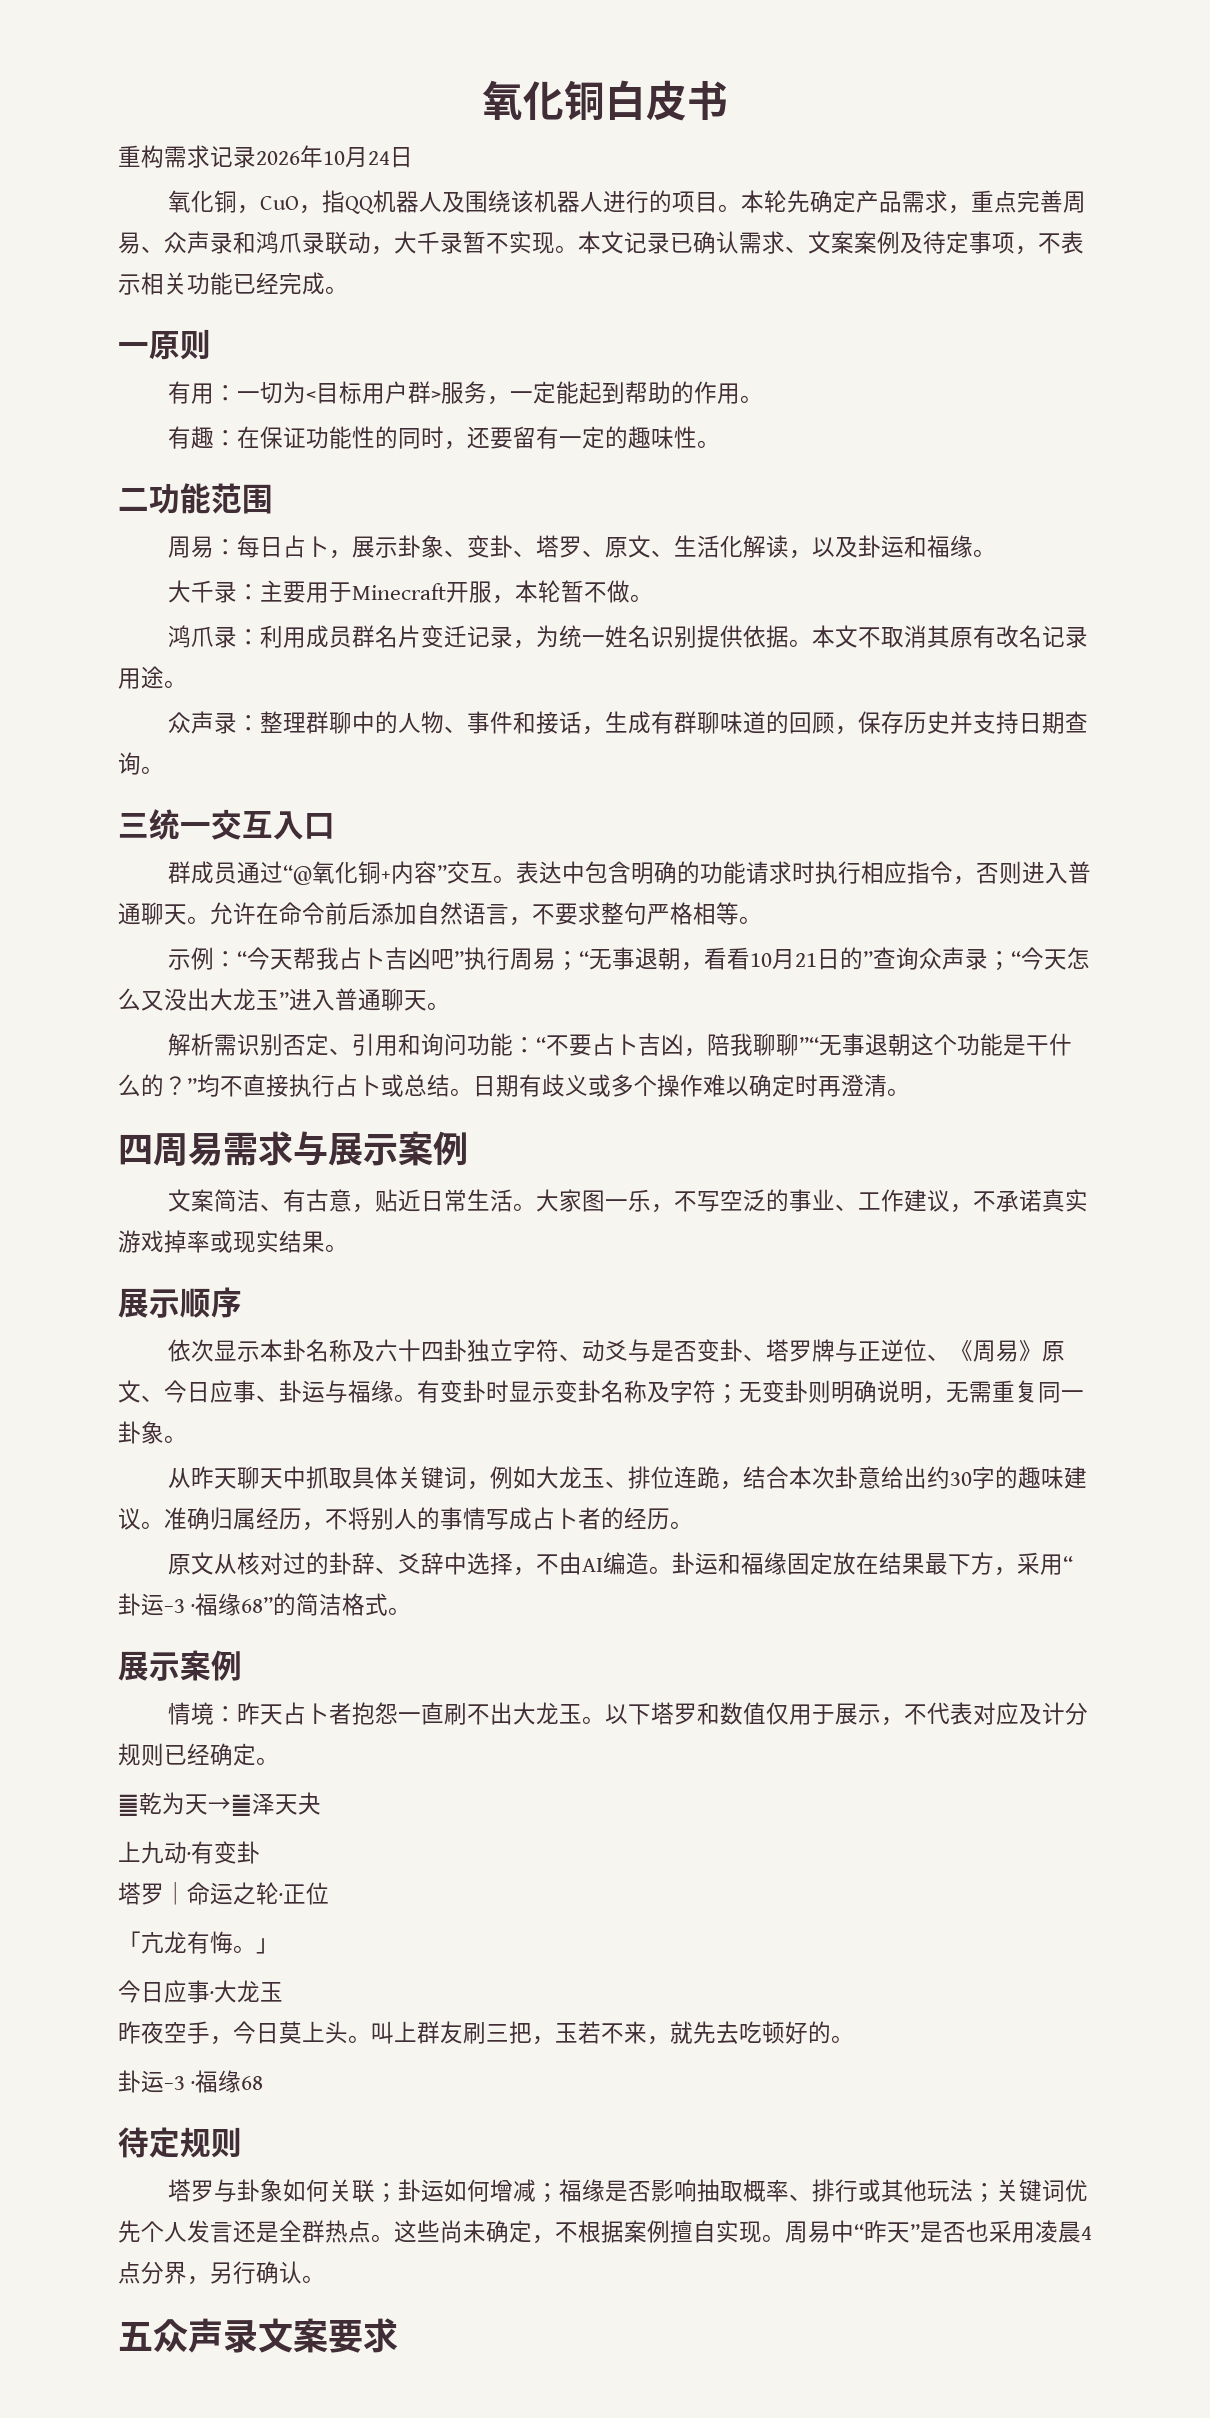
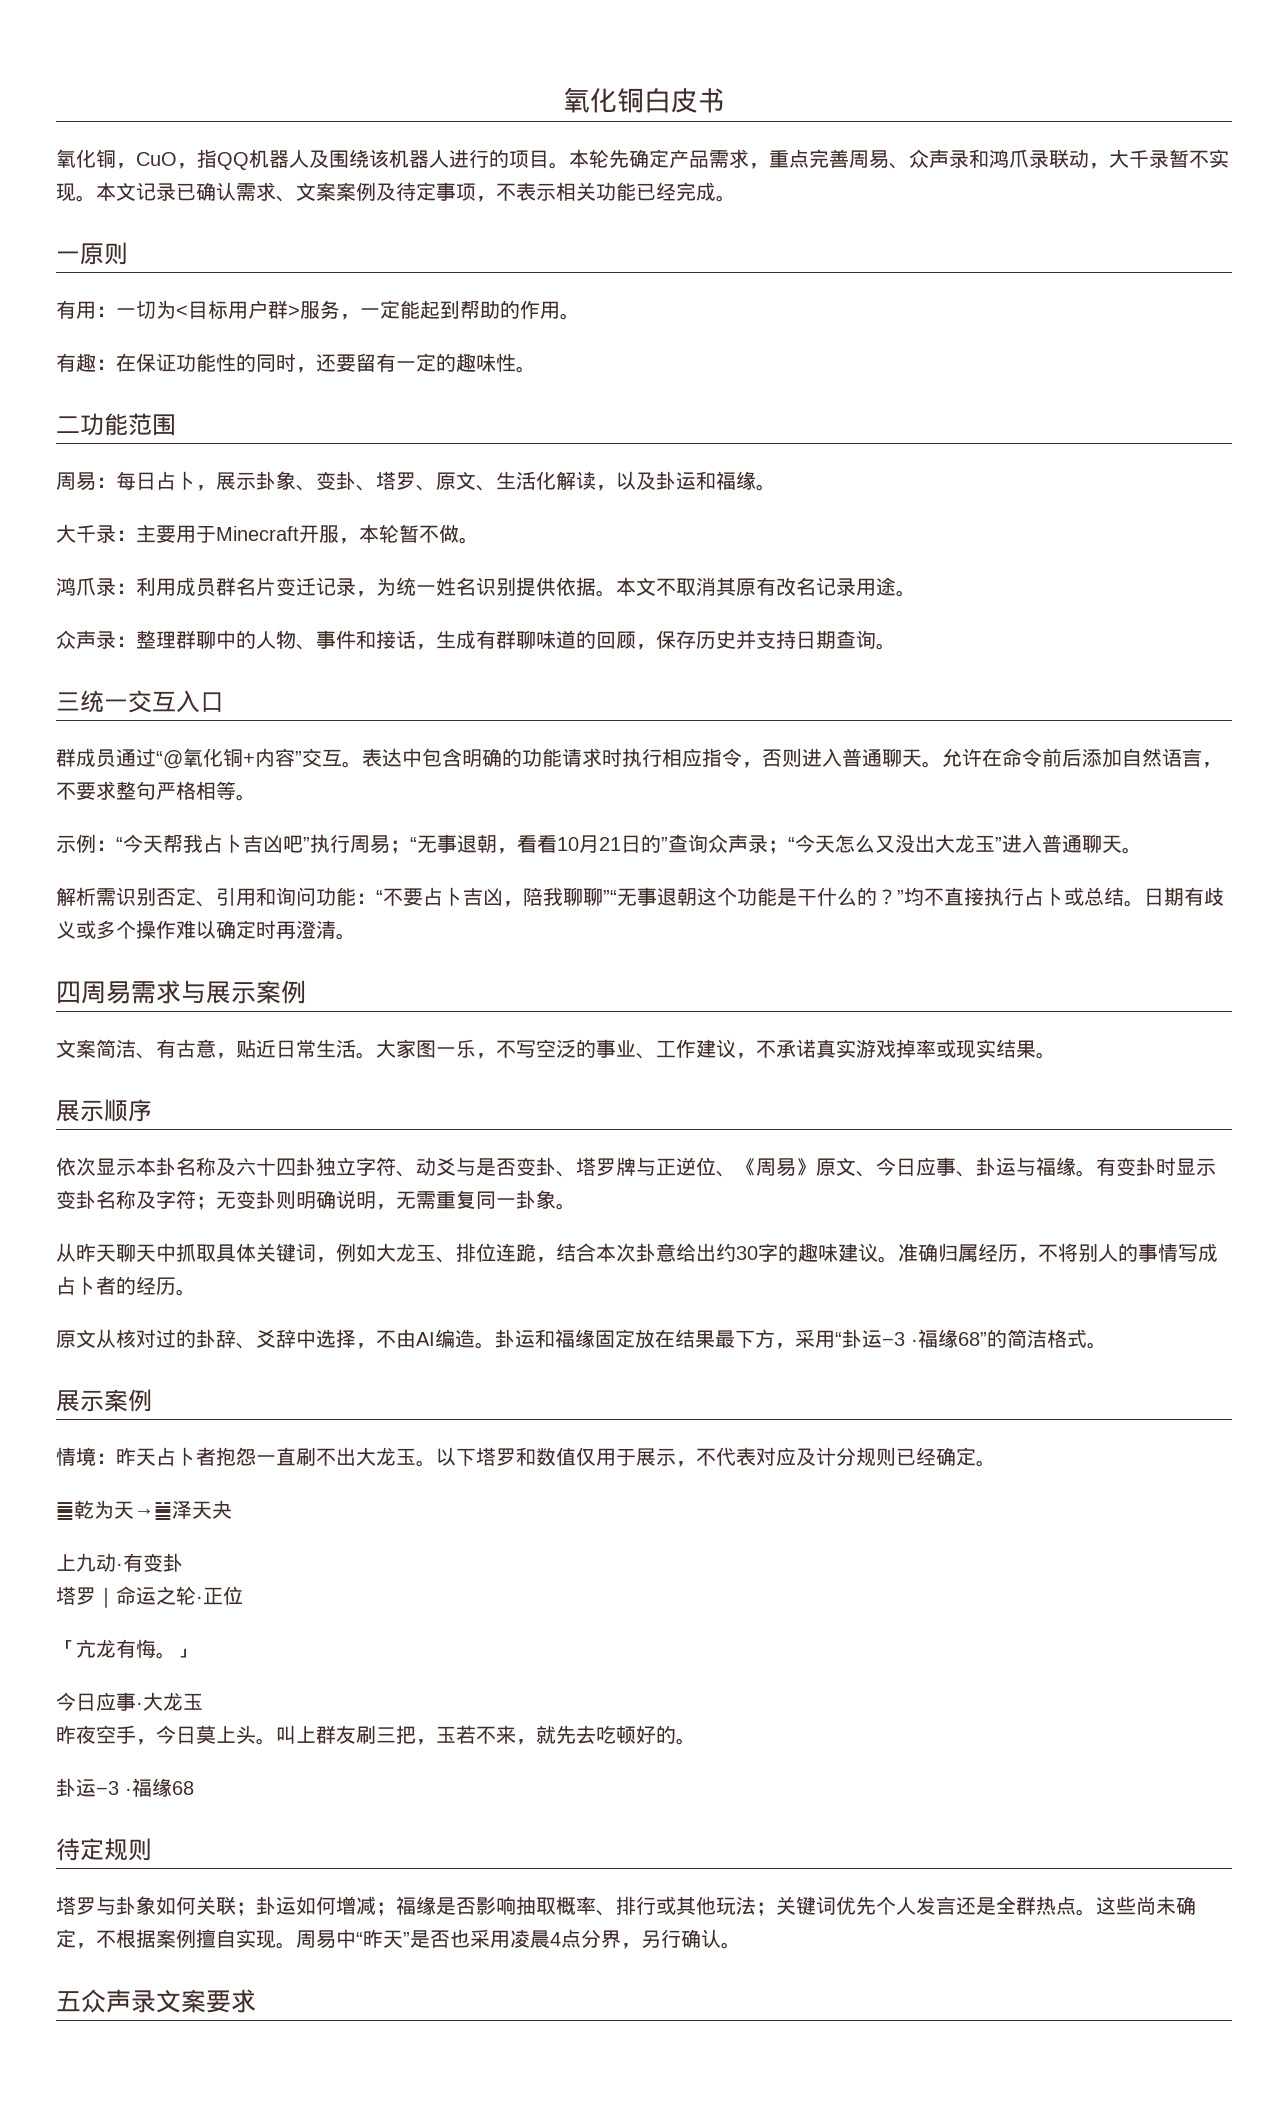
- 重构需求记录2026年10月24日

